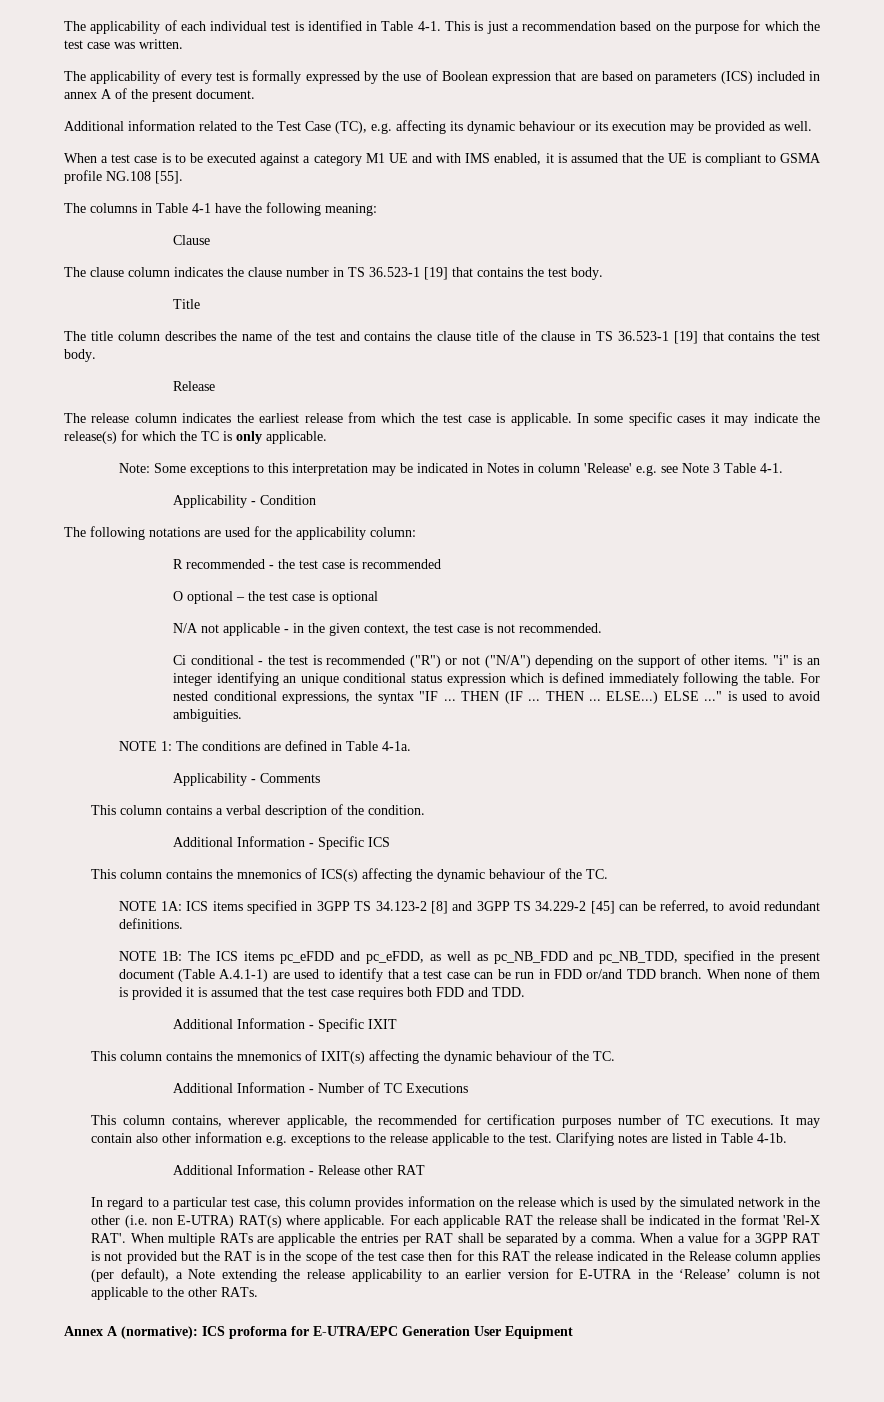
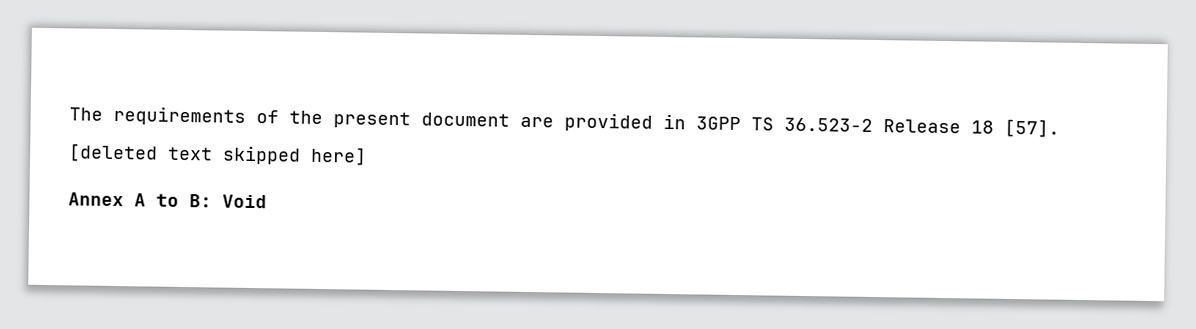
- The applicability of each individual test is identified in Table 4-1. This is just a recommendation based on the purpose for which the test case was written.
- The applicability of every test is formally expressed by the use of Boolean expression that are based on parameters (ICS) included in annex A of the present document.
- Additional information related to the Test Case (TC), e.g. affecting its dynamic behaviour or its execution may be provided as well.
- When a test case is to be executed against a category M1 UE and with IMS enabled, it is assumed that the UE is compliant to GSMA profile NG.108 [55].
- The columns in Table 4-1 have the following meaning:
- Clause
- The clause column indicates the clause number in TS 36.523-1 [19] that contains the test body.
- Title
- The title column describes the name of the test and contains the clause title of the clause in TS 36.523-1 [19] that contains the test body.
- Release
- The release column indicates the earliest release from which the test case is applicable. In some specific cases it may indicate the release(s) for which the TC is only applicable.
- Note: Some exceptions to this interpretation may be indicated in Notes in column 'Release' e.g. see Note 3 Table 4-1.
- Applicability - Condition
- The following notations are used for the applicability column:
- R recommended - the test case is recommended
- O optional – the test case is optional
- N/A not applicable - in the given context, the test case is not recommended.
- Ci conditional - the test is recommended ("R") or not ("N/A") depending on the support of other items. "i" is an integer identifying an unique conditional status expression which is defined immediately following the table. For nested conditional expressions, the syntax "IF ... THEN (IF ... THEN ... ELSE...) ELSE ..." is used to avoid ambiguities.
- NOTE 1: The conditions are defined in Table 4-1a.
- Applicability - Comments
- This column contains a verbal description of the condition.
- Additional Information - Specific ICS
- This column contains the mnemonics of ICS(s) affecting the dynamic behaviour of the TC.
- NOTE 1A: ICS items specified in 3GPP TS 34.123-2 [8] and 3GPP TS 34.229-2 [45] can be referred, to avoid redundant definitions.
- NOTE 1B: The ICS items pc_eFDD and pc_eFDD, as well as pc_NB_FDD and pc_NB_TDD, specified in the present document (Table A.4.1-1) are used to identify that a test case can be run in FDD or/and TDD branch. When none of them is provided it is assumed that the test case requires both FDD and TDD.
- Additional Information - Specific IXIT
- This column contains the mnemonics of IXIT(s) affecting the dynamic behaviour of the TC.
- Additional Information - Number of TC Executions
- This column contains, wherever applicable, the recommended for certification purposes number of TC executions. It may contain also other information e.g. exceptions to the release applicable to the test. Clarifying notes are listed in Table 4-1b.
- Additional Information - Release other RAT
- In regard to a particular test case, this column provides information on the release which is used by the simulated network in the other (i.e. non E-UTRA) RAT(s) where applicable. For each applicable RAT the release shall be indicated in the format 'Rel-X RAT'. When multiple RATs are applicable the entries per RAT shall be separated by a comma. When a value for a 3GPP RAT is not provided but the RAT is in the scope of the test case then for this RAT the release indicated in the Release column applies (per default), a Note extending the release applicability to an earlier version for E-UTRA in the ‘Release’ column is not applicable to the other RATs.
- Annex A (normative): ICS proforma for E-UTRA/EPC Generation User Equipment
+ The requirements of the present document are provided in 3GPP TS 36.523-2 Release 18 [57].
+ [deleted text skipped here]
+ Annex A to B: Void

